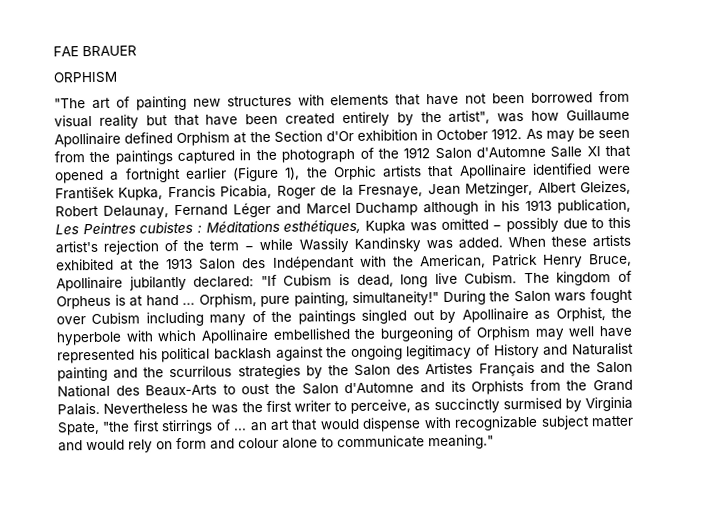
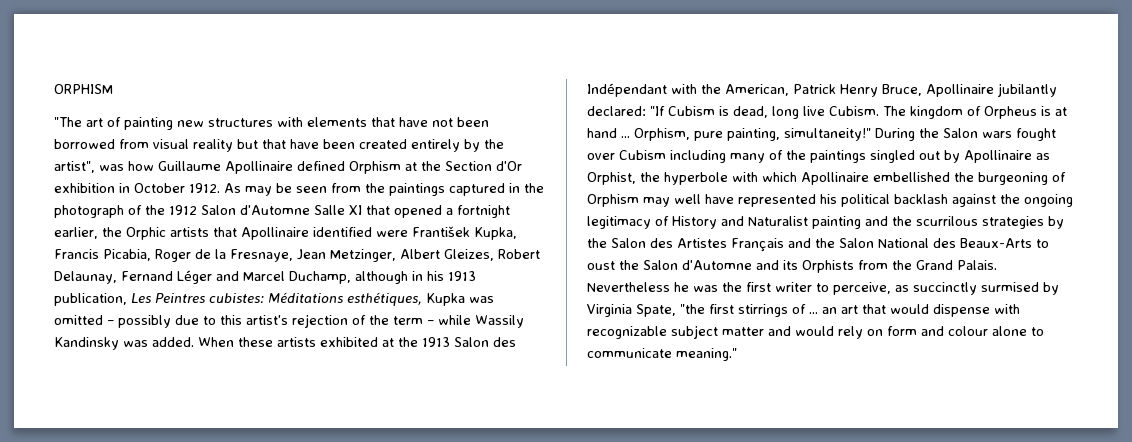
- FAE BRAUER
- As may be seen from the paintings captured in the photograph of the 1912 Salon d'Automne Salle XI that opened a fortnight earlier (Figure 1), the Orphic artists that Apollinaire identified were František Kupka, Francis Picabia, Roger de la Fresnaye, Jean Metzinger, Albert Gleizes, Robert Delaunay, Fernand Léger and Marcel Duchamp although in his 1913 publication, Les Peintres cubistes :
+ As may be seen from the paintings captured in the photograph of the 1912 Salon d'Automne Salle XI that opened a fortnight earlier, the Orphic artists that Apollinaire identified were František Kupka, Francis Picabia, Roger de la Fresnaye, Jean Metzinger, Albert Gleizes, Robert Delaunay, Fernand Léger and Marcel Duchamp, although in his 1913 publication, Les Peintres cubistes:

